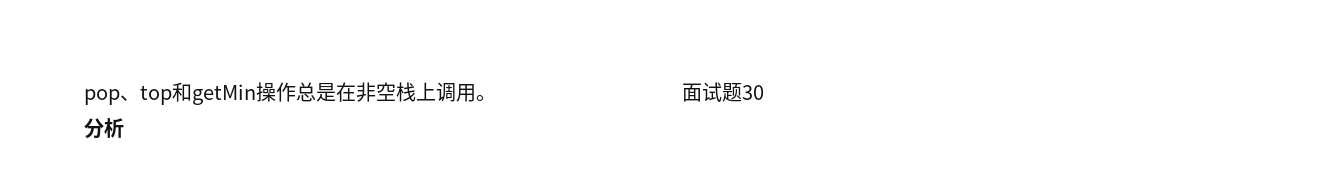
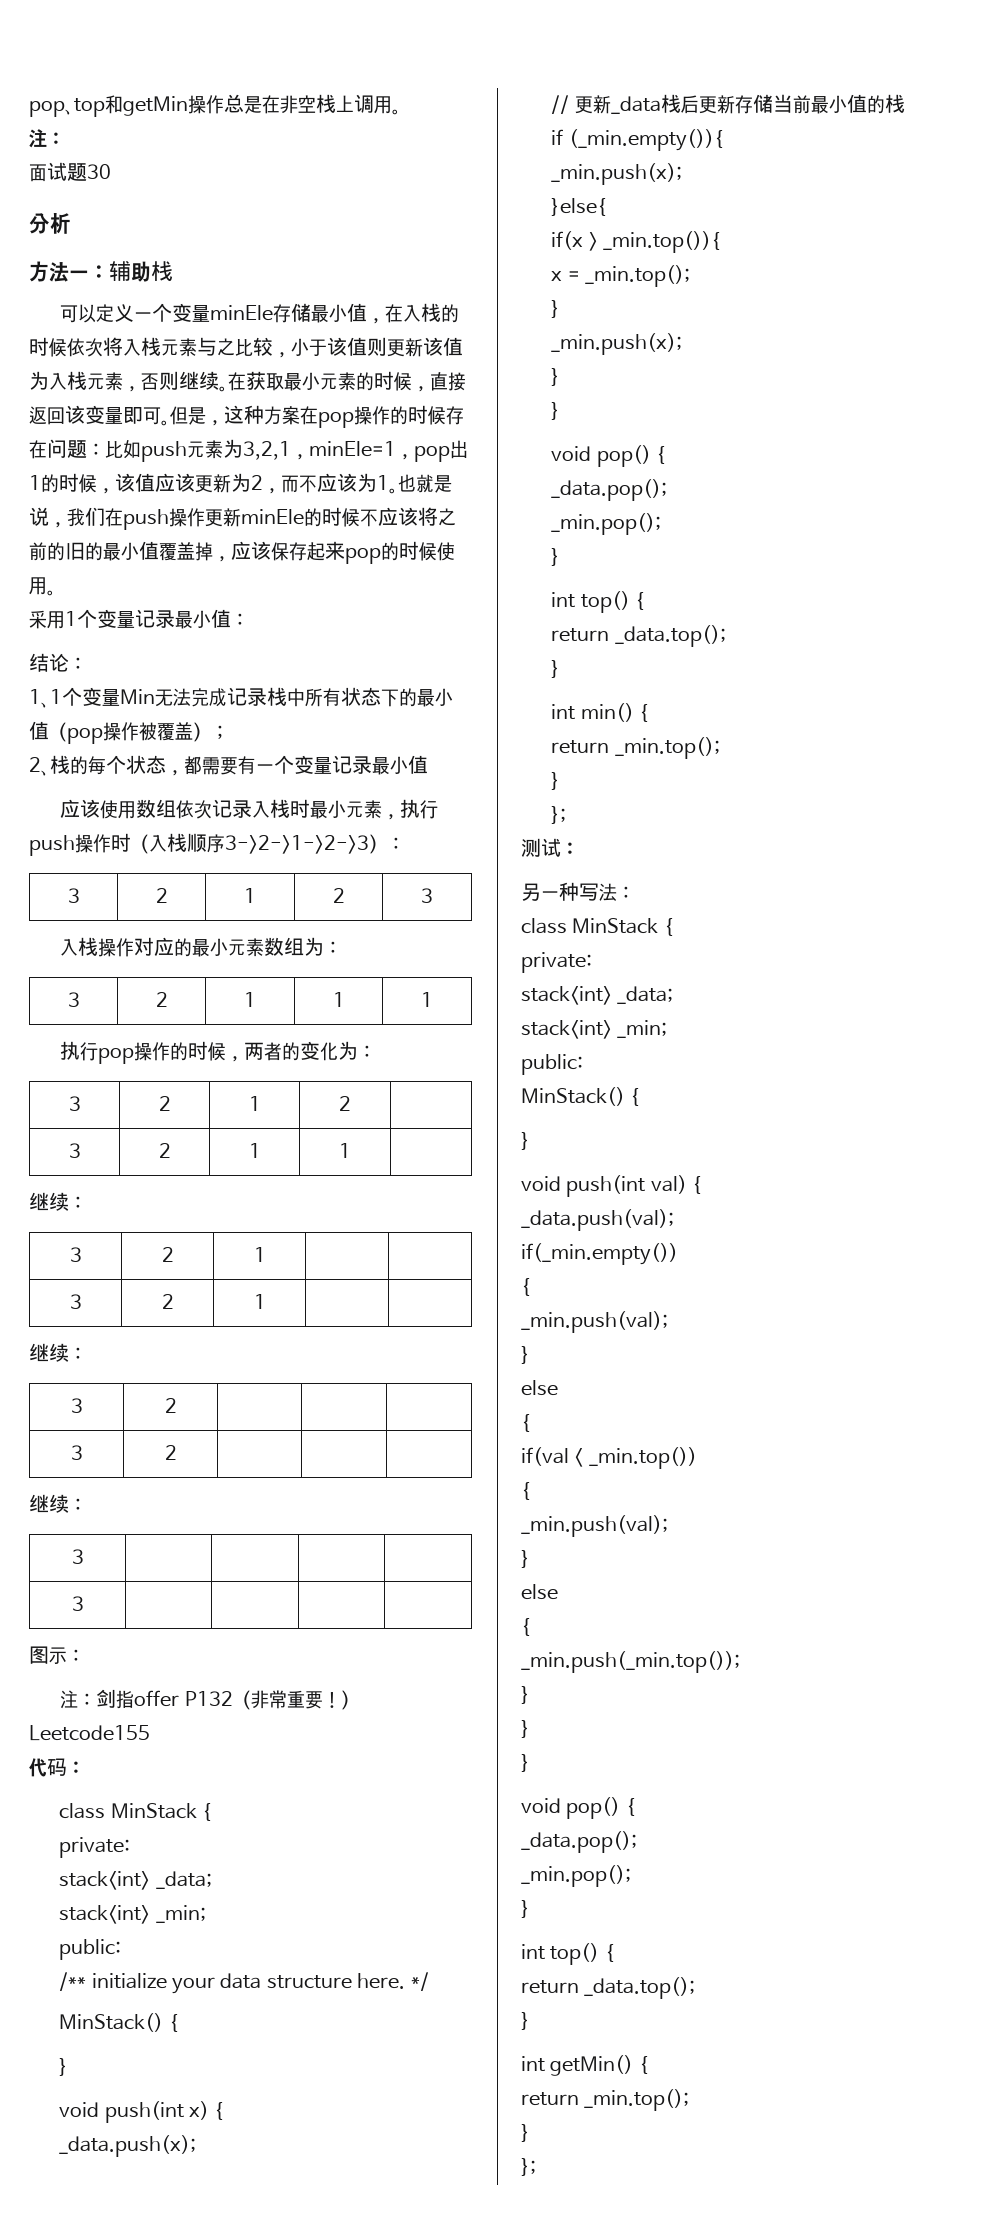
  pop、top和getMin操作总是在非空栈上调用。
- 分析
+ 注：
+ 分析
+ 方法一：辅助栈
+ 可以定义一个变量minEle存储最小值，在入栈的时候依次将入栈元素与之比较，小于该值则更新该值为入栈元素，否则继续。在获取最小元素的时候，直接返回该变量即可。但是，这种方案在pop操作的时候存在问题：比如push元素为3,2,1，minEle=1，pop出1的时候，该值应该更新为2，而不应该为1。也就是说，我们在push操作更新minEle的时候不应该将之前的旧的最小值覆盖掉，应该保存起来pop的时候使用。
+ 采用1个变量记录最小值：
+ 结论：
+ 1、1个变量Min无法完成记录栈中所有状态下的最小值（pop操作被覆盖）；
+ 2、栈的每个状态，都需要有一个变量记录最小值
+ 应该使用数组依次记录入栈时最小元素，执行push操作时（入栈顺序3->2->1->2->3）：
+ 3 | 2 | 1 | 2 | 3
+ 入栈操作对应的最小元素数组为：
+ 3 | 2 | 1 | 1 | 1
+ 执行pop操作的时候，两者的变化为：
+ 3 | 2 | 1 | 2 |
+ 3 | 2 | 1 | 1 |
+ 继续：
+ 3 | 2 | 1 | |
+ 3 | 2 | 1 | |
+ 继续：
+ 3 | 2 | | |
+ 3 | 2 | | |
+ 继续：
+ 3 | | | |
+ 3 | | | |
+ 图示：
+ 注：剑指offer P132（非常重要！）Leetcode155
+ 代码：
+ class MinStack {
+ private:
+ stack<int> _data;
+ stack<int> _min;
+ public:
+ /** initialize your data structure here. */
+ MinStack() {
+ }
+ void push(int x) {
+ _data.push(x);
+ // 更新_data栈后更新存储当前最小值的栈
+ if (_min.empty()){
+ _min.push(x);
+ }else{
+ if(x > _min.top()){
+ x = _min.top();
+ }
+ _min.push(x);
+ }
+ }
+ void pop() {
+ _data.pop();
+ _min.pop();
+ }
+ int top() {
+ return _data.top();
+ }
+ int min() {
+ return _min.top();
+ }
+ };
+ 测试：
+ 另一种写法：
+ class MinStack {
+ private:
+ stack<int> _data;
+ stack<int> _min;
+ public:
+ MinStack() {
+ }
+ void push(int val) {
+ _data.push(val);
+ if(_min.empty())
+ {
+ _min.push(val);
+ }
+ else
+ {
+ if(val < _min.top())
+ {
+ _min.push(val);
+ }
+ else
+ {
+ _min.push(_min.top());
+ }
+ }
+ }
+ void pop() {
+ _data.pop();
+ _min.pop();
+ }
+ int top() {
+ return _data.top();
+ }
+ int getMin() {
+ return _min.top();
+ }
+ };

